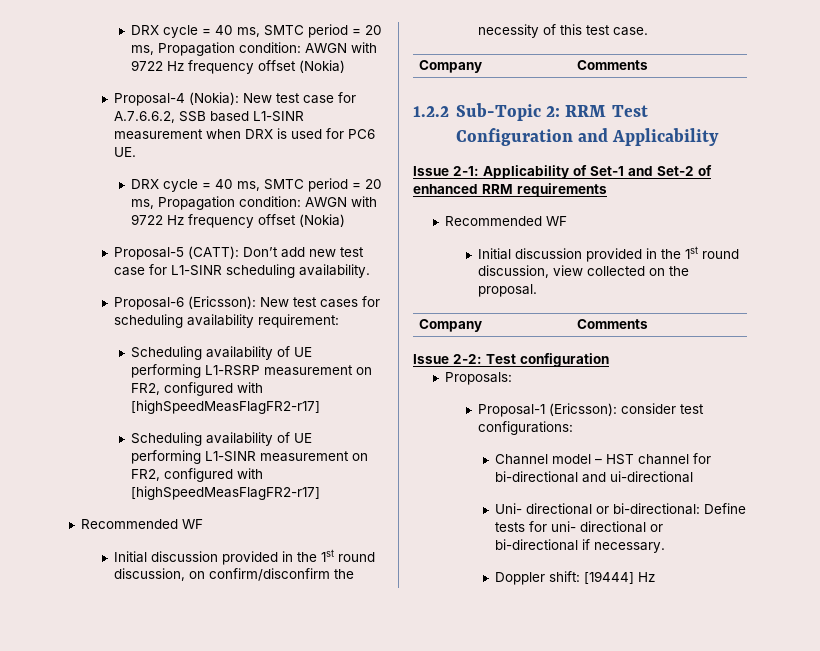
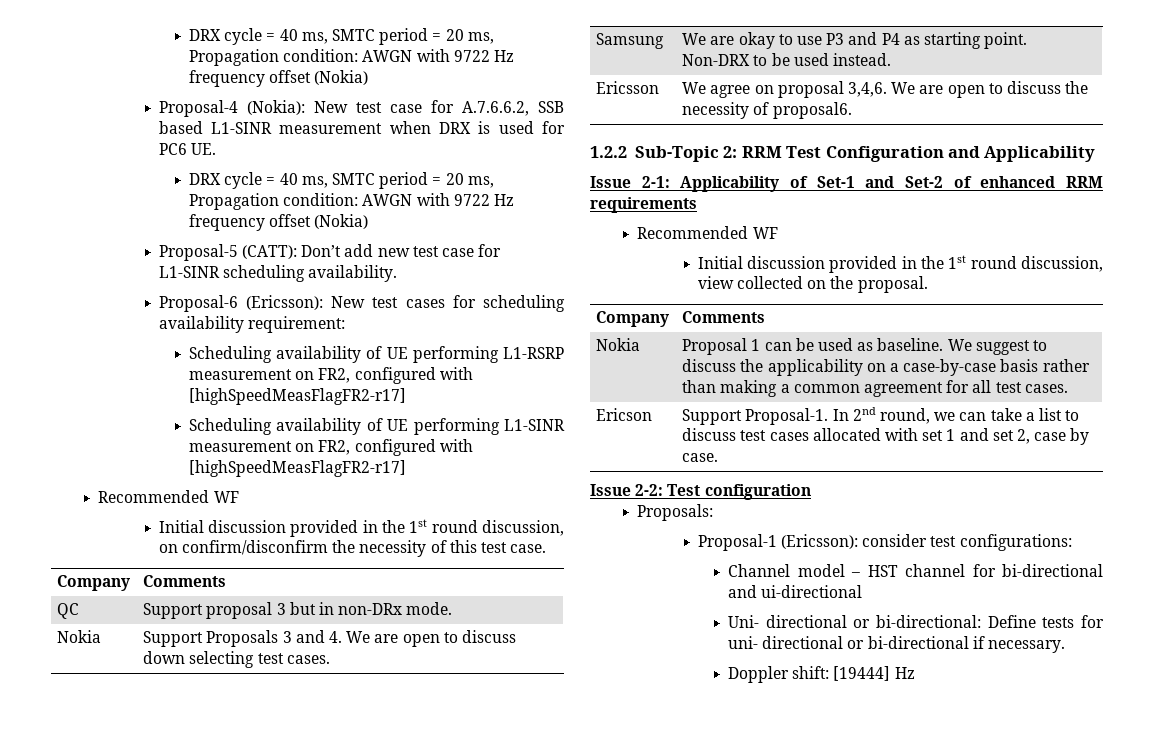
+ QC | Support proposal 3 but in non-DRx mode.
+ Nokia | Support Proposals 3 and 4. We are open to discuss down selecting test cases.
+ Samsung | We are okay to use P3 and P4 as starting point. Non-DRX to be used instead.
+ Ericsson | We agree on proposal 3,4,6. We are open to discuss the necessity of proposal6.
+ Nokia | Proposal 1 can be used as baseline. We suggest to discuss the applicability on a case-by-case basis rather than making a common agreement for all test cases.
+ Ericson | Support Proposal-1. In 2nd round, we can take a list to discuss test cases allocated with set 1 and set 2, case by case.

